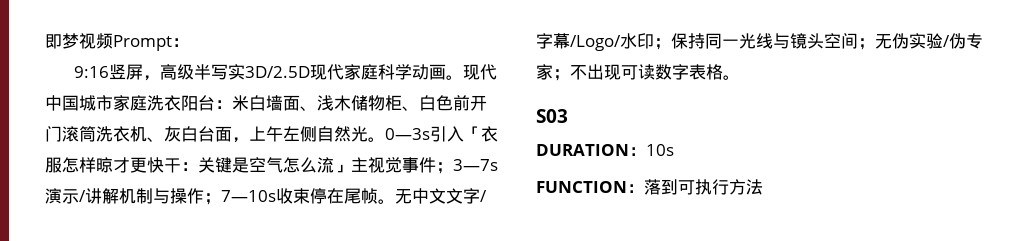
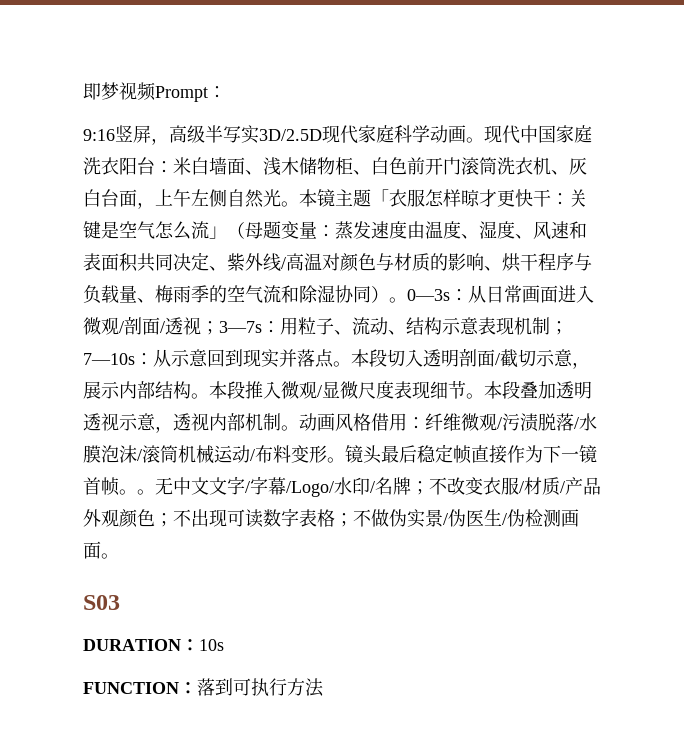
- 现代中国城市家庭洗衣阳台：米白墙面、浅木储物柜、白色前开门滚筒洗衣机、灰白台面，上午左侧自然光。
+ 现代中国家庭洗衣阳台：米白墙面、浅木储物柜、白色前开门滚筒洗衣机、灰白台面，上午左侧自然光。
- 0—3s引入「衣服怎样晾才更快干：关键是空气怎么流」主视觉事件；3—7s演示/讲解机制与操作；7—10s收束停在尾帧。
+ 本镜主题「衣服怎样晾才更快干：关键是空气怎么流」（母题变量：蒸发速度由温度、湿度、风速和表面积共同决定、紫外线/高温对颜色与材质的影响、烘干程序与负载量、梅雨季的空气流和除湿协同）。0—3s：从日常画面进入微观/剖面/透视；3—7s：用粒子、流动、结构示意表现机制；7—10s：从示意回到现实并落点。本段切入透明剖面/截切示意，展示内部结构。本段推入微观/显微尺度表现细节。本段叠加透明透视示意，透视内部机制。动画风格借用：纤维微观/污渍脱落/水膜泡沫/滚筒机械运动/布料变形。镜头最后稳定帧直接作为下一镜首帧。。
- 无中文文字/字幕/Logo/水印；保持同一光线与镜头空间；无伪实验/伪专家；不出现可读数字表格。
+ 无中文文字/字幕/Logo/水印/名牌；不改变衣服/材质/产品外观颜色；不出现可读数字表格；不做伪实景/伪医生/伪检测画面。

